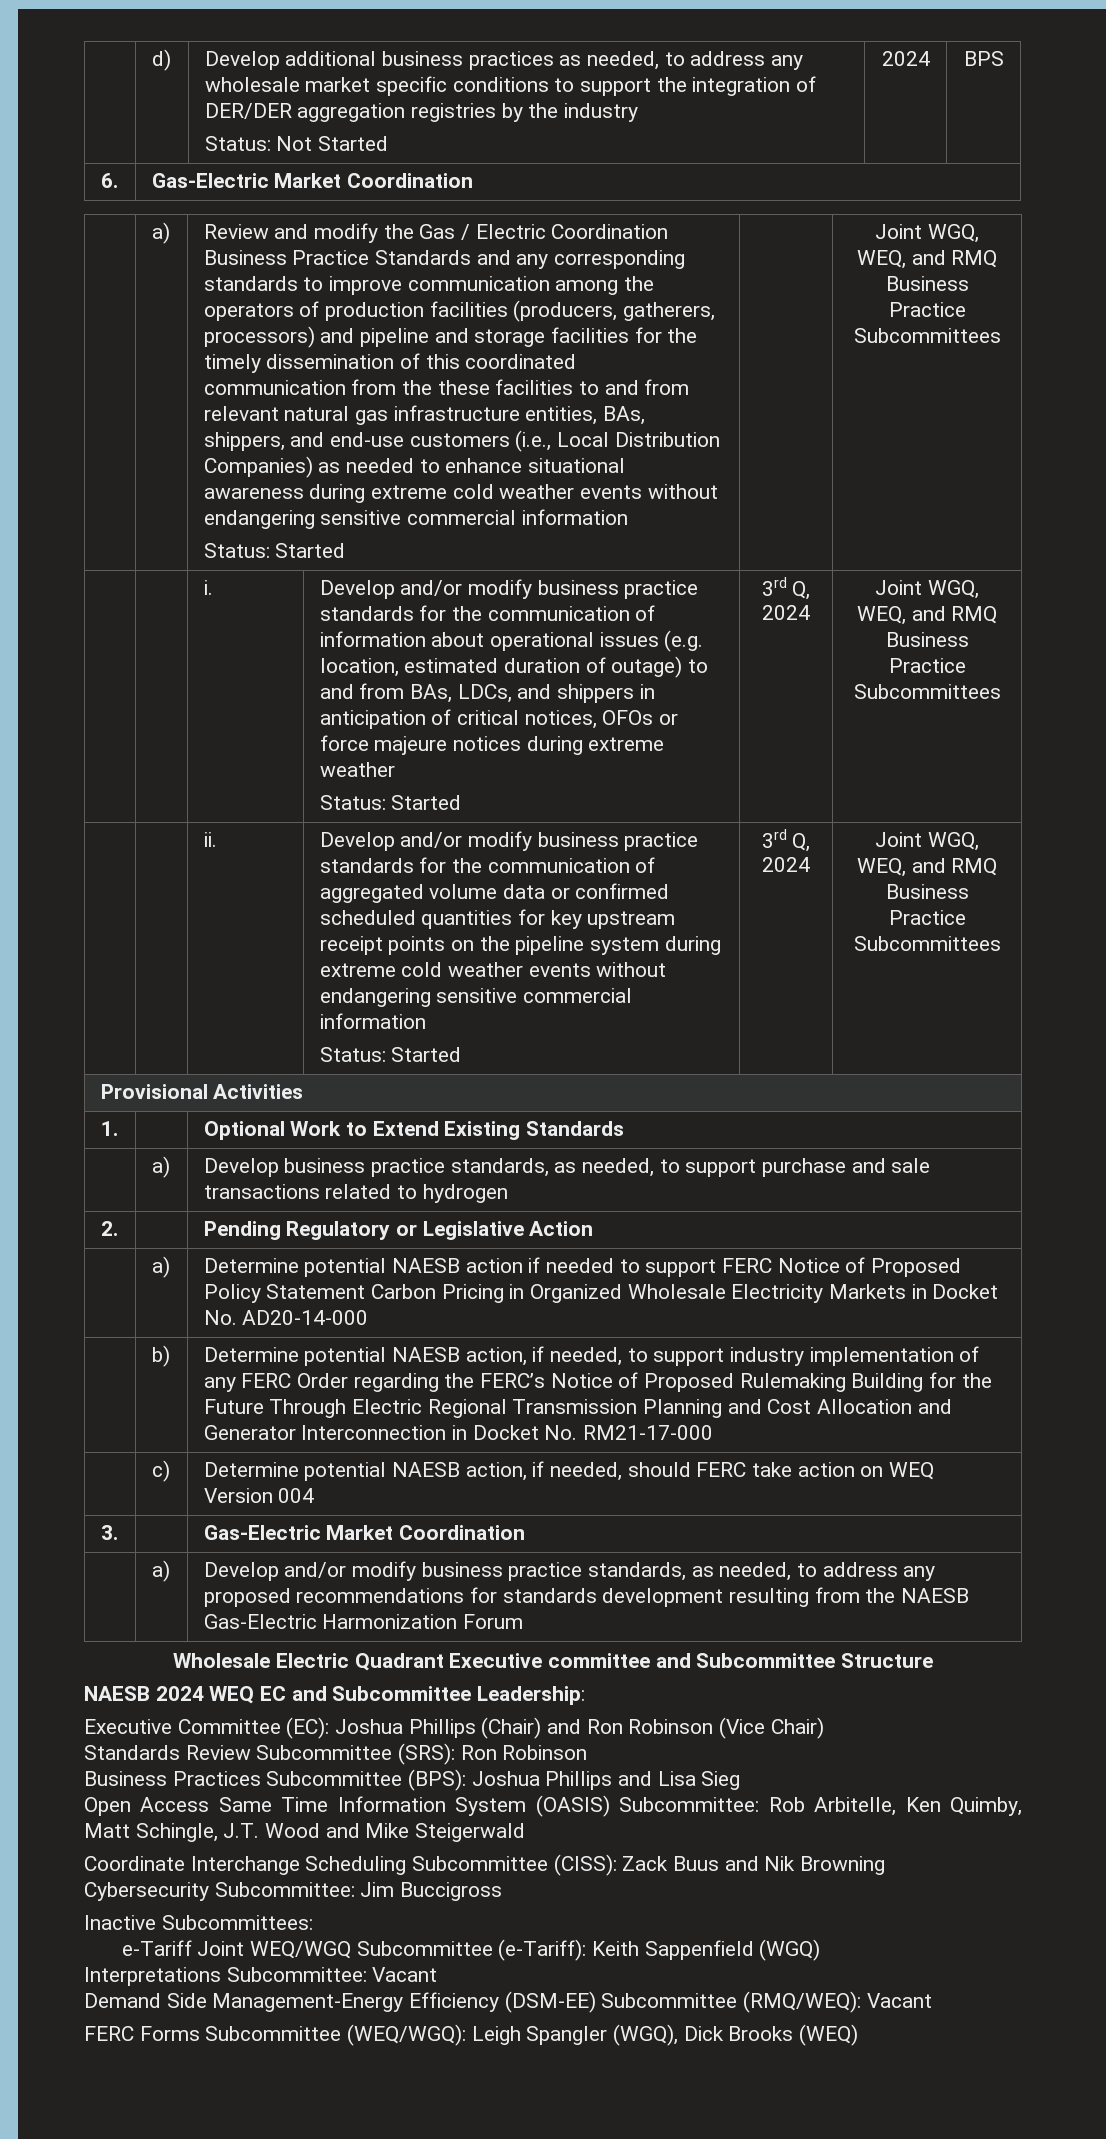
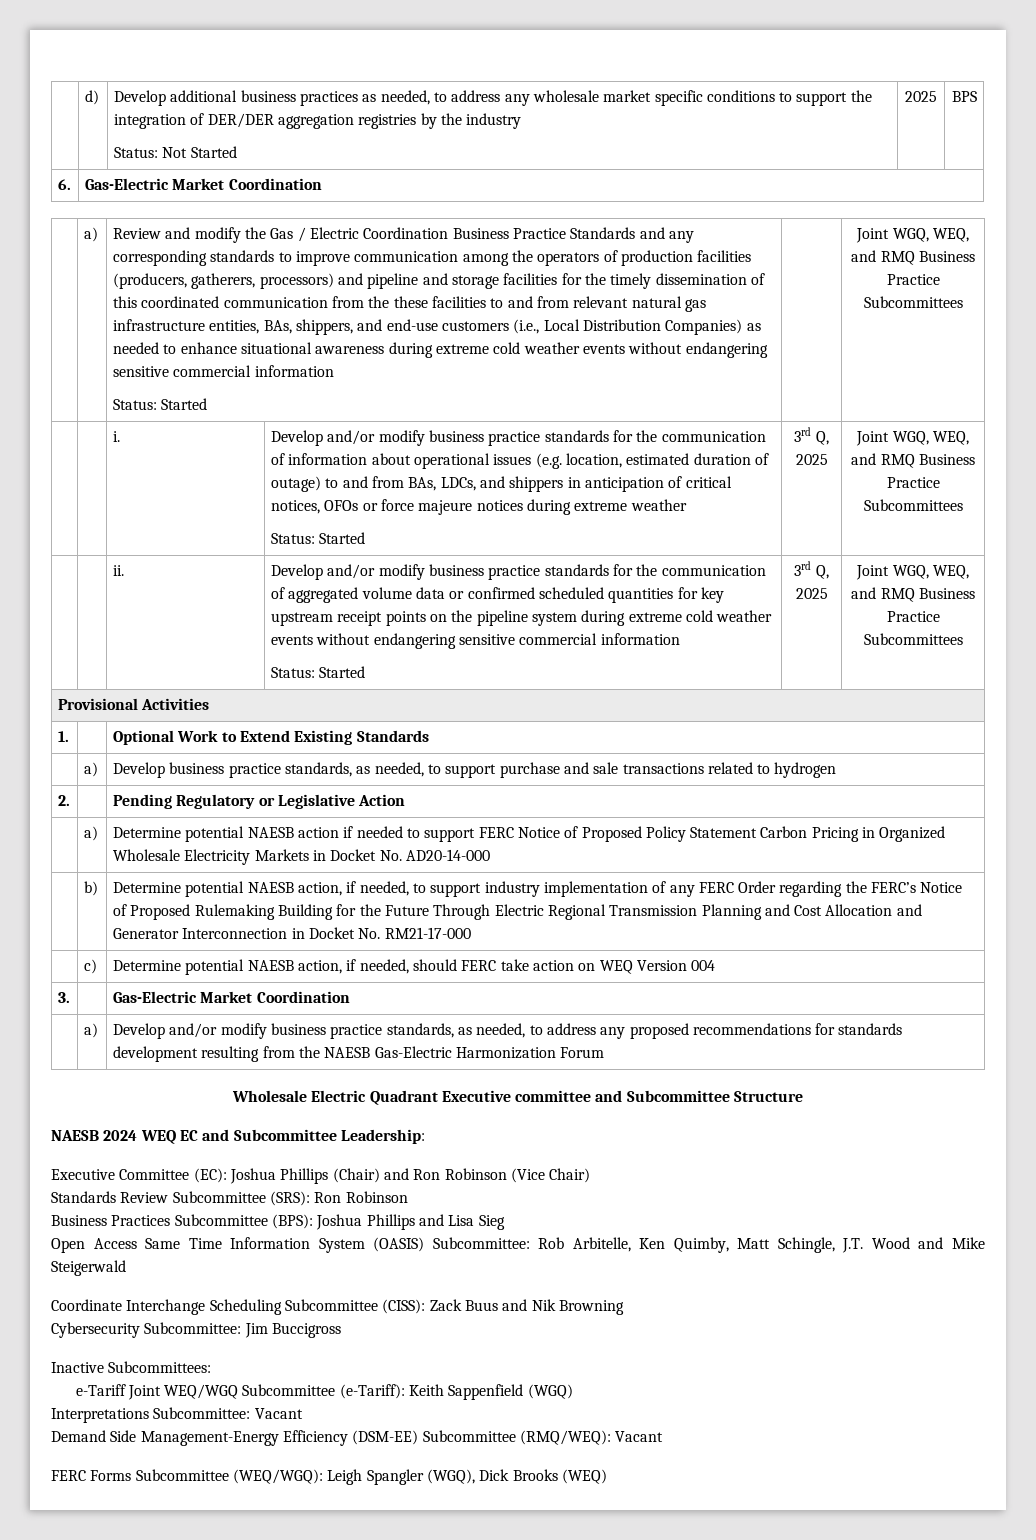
  | d) | Develop additional business practices as needed, to address any wholesale market specific conditions to support the integration of DER/DER aggregation registries by the industry
- Status: Not Started | 2024 | BPS
+ Status: Not Started | 2025 | BPS
  Develop and/or modify business practice standards for the communication of information about operational issues (e.g. location, estimated duration of outage) to and from BAs, LDCs, and shippers in anticipation of critical notices, OFOs or force majeure notices during extreme weather
- Status: Started | 3rd Q, 2024
+ Status: Started | 3rd Q, 2025
  Develop and/or modify business practice standards for the communication of aggregated volume data or confirmed scheduled quantities for key upstream receipt points on the pipeline system during extreme cold weather events without endangering sensitive commercial information
- Status: Started | 3rd Q, 2024
+ Status: Started | 3rd Q, 2025

